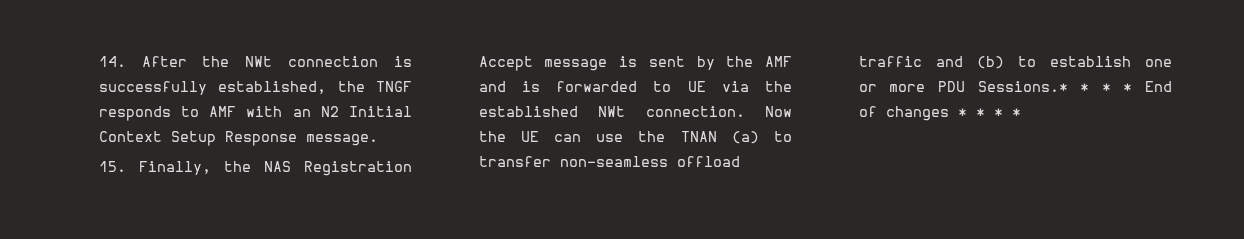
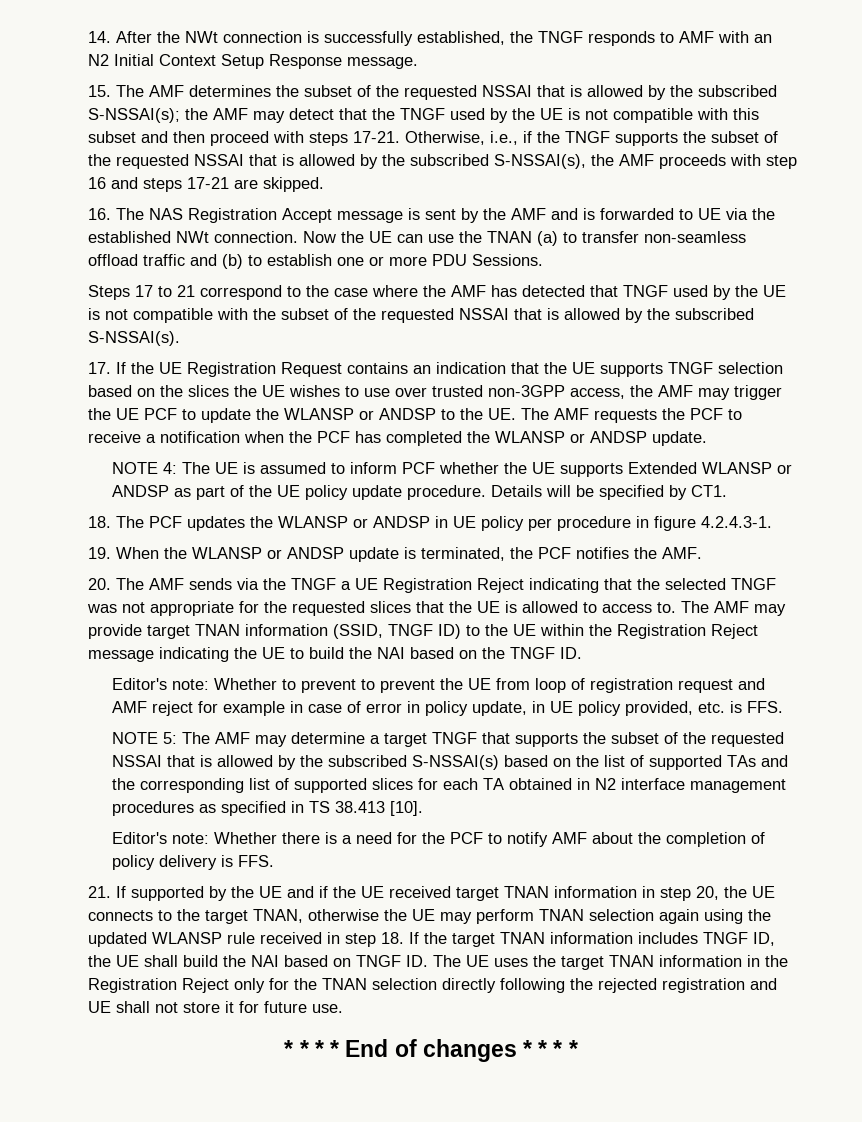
- 15. Finally, the NAS Registration Accept message is sent by the AMF and is forwarded to UE via the established NWt connection.
+ 15. The AMF determines the subset of the requested NSSAI that is allowed by the subscribed S-NSSAI(s); the AMF may detect that the TNGF used by the UE is not compatible with this subset and then proceed with steps 17-21. Otherwise, i.e., if the TNGF supports the subset of the requested NSSAI that is allowed by the subscribed S-NSSAI(s), the AMF proceeds with step 16 and steps 17-21 are skipped.
+ 16. The NAS Registration Accept message is sent by the AMF and is forwarded to UE via the established NWt connection.
- Now the UE can use the TNAN (a) to transfer non-seamless offload traffic and (b) to establish one or more PDU Sessions.* * * * End of changes * * * *
+ Now the UE can use the TNAN (a) to transfer non-seamless offload traffic and (b) to establish one or more PDU Sessions.
+ Steps 17 to 21 correspond to the case where the AMF has detected that TNGF used by the UE is not compatible with the subset of the requested NSSAI that is allowed by the subscribed S-NSSAI(s).
+ 17. If the UE Registration Request contains an indication that the UE supports TNGF selection based on the slices the UE wishes to use over trusted non-3GPP access, the AMF may trigger the UE PCF to update the WLANSP or ANDSP to the UE. The AMF requests the PCF to receive a notification when the PCF has completed the WLANSP or ANDSP update.
+ NOTE 4: The UE is assumed to inform PCF whether the UE supports Extended WLANSP or ANDSP as part of the UE policy update procedure. Details will be specified by CT1.
+ 18. The PCF updates the WLANSP or ANDSP in UE policy per procedure in figure 4.2.4.3-1.
+ 19. When the WLANSP or ANDSP update is terminated, the PCF notifies the AMF.
+ 20. The AMF sends via the TNGF a UE Registration Reject indicating that the selected TNGF was not appropriate for the requested slices that the UE is allowed to access to. The AMF may provide target TNAN information (SSID, TNGF ID) to the UE within the Registration Reject message indicating the UE to build the NAI based on the TNGF ID.
+ Editor's note: Whether to prevent to prevent the UE from loop of registration request and AMF reject for example in case of error in policy update, in UE policy provided, etc. is FFS.
+ NOTE 5: The AMF may determine a target TNGF that supports the subset of the requested NSSAI that is allowed by the subscribed S-NSSAI(s) based on the list of supported TAs and the corresponding list of supported slices for each TA obtained in N2 interface management procedures as specified in TS 38.413 [10].
+ Editor's note: Whether there is a need for the PCF to notify AMF about the completion of policy delivery is FFS.
+ 21. If supported by the UE and if the UE received target TNAN information in step 20, the UE connects to the target TNAN, otherwise the UE may perform TNAN selection again using the updated WLANSP rule received in step 18. If the target TNAN information includes TNGF ID, the UE shall build the NAI based on TNGF ID. The UE uses the target TNAN information in the Registration Reject only for the TNAN selection directly following the rejected registration and UE shall not store it for future use.
+ * * * * End of changes * * * *

